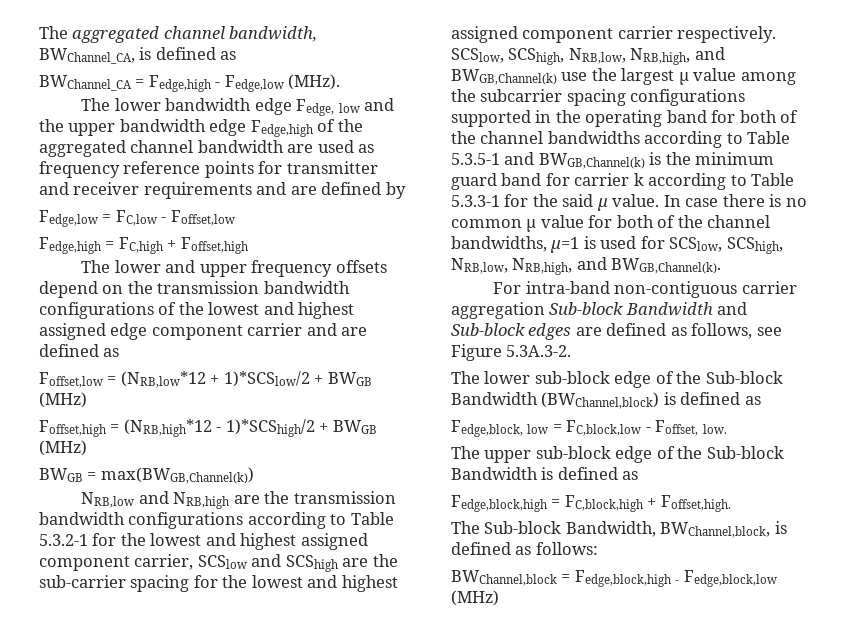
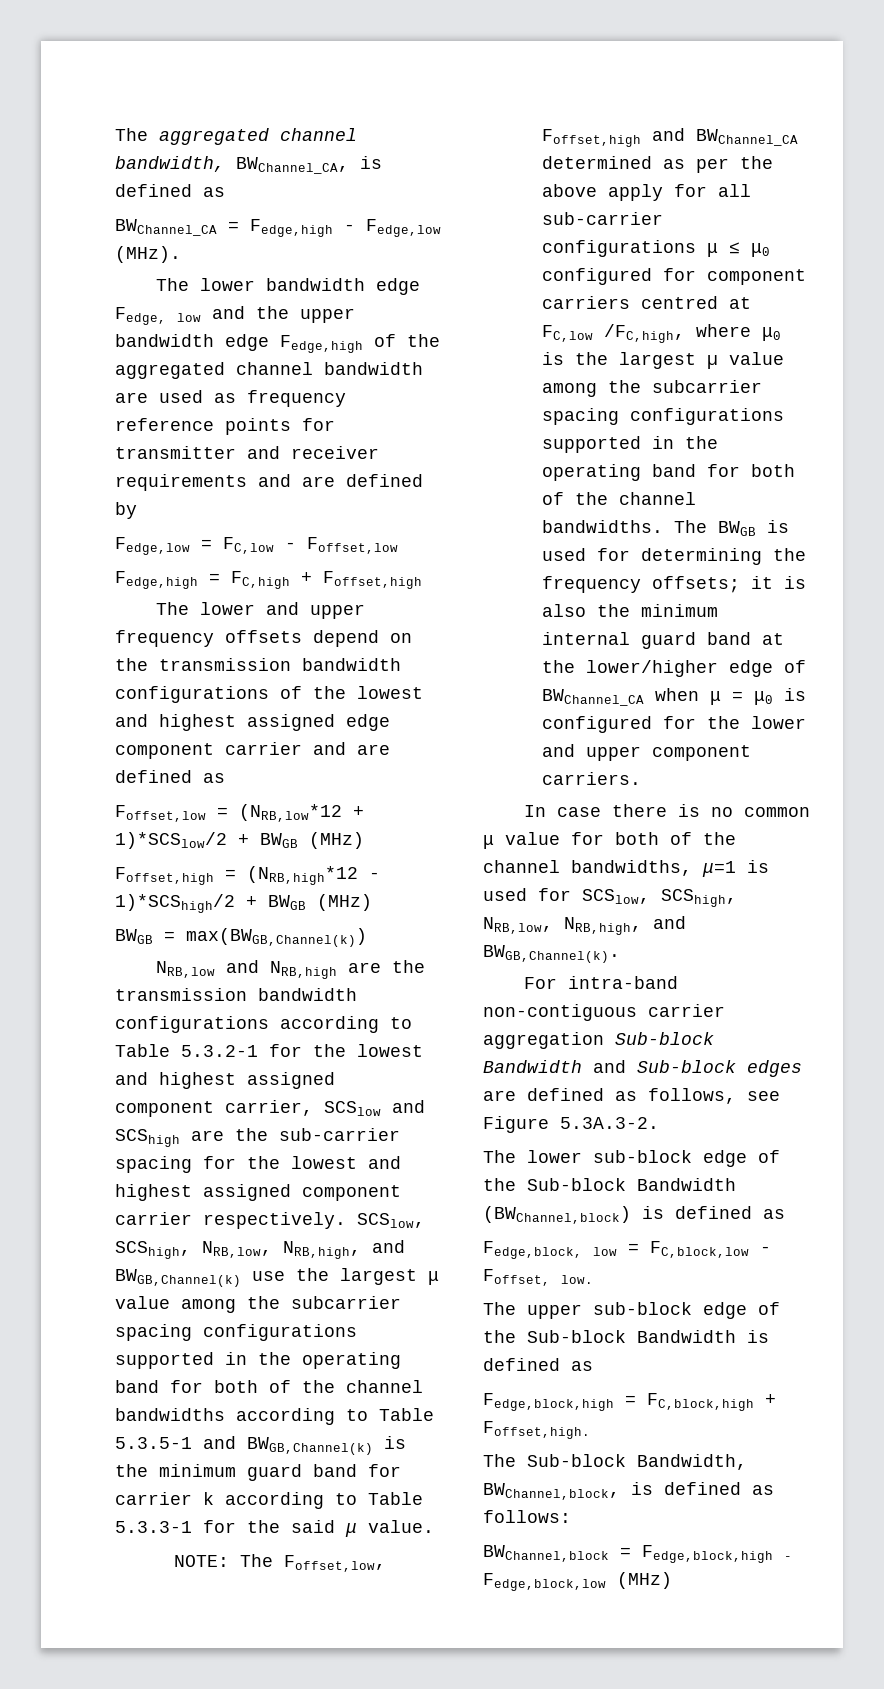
- SCSlow, SCShigh, NRB,low, NRB,high, and BWGB,Channel(k) use the largest μ value among the subcarrier spacing configurations supported in the operating band for both of the channel bandwidths according to Table 5.3.5-1 and BWGB,Channel(k) is the minimum guard band for carrier k according to Table 5.3.3-1 for the said μ value. In case there is no common μ value for both of the channel bandwidths, μ=1 is used for SCSlow, SCShigh, NRB,low, NRB,high, and BWGB,Channel(k).
+ SCSlow, SCShigh, NRB,low, NRB,high, and BWGB,Channel(k) use the largest μ value among the subcarrier spacing configurations supported in the operating band for both of the channel bandwidths according to Table 5.3.5-1 and BWGB,Channel(k) is the minimum guard band for carrier k according to Table 5.3.3-1 for the said μ value.
+ NOTE: The Foffset,low, Foffset,high and BWChannel_CA determined as per the above apply for all sub-carrier configurations μ ≤ μ0 configured for component carriers centred at FC,low /FC,high, where μ0 is the largest µ value among the subcarrier spacing configurations supported in the operating band for both of the channel bandwidths. The BWGB is used for determining the frequency offsets; it is also the minimum internal guard band at the lower/higher edge of BWChannel_CA when μ = μ0 is configured for the lower and upper component carriers.
+ In case there is no common μ value for both of the channel bandwidths, μ=1 is used for SCSlow, SCShigh, NRB,low, NRB,high, and BWGB,Channel(k).

